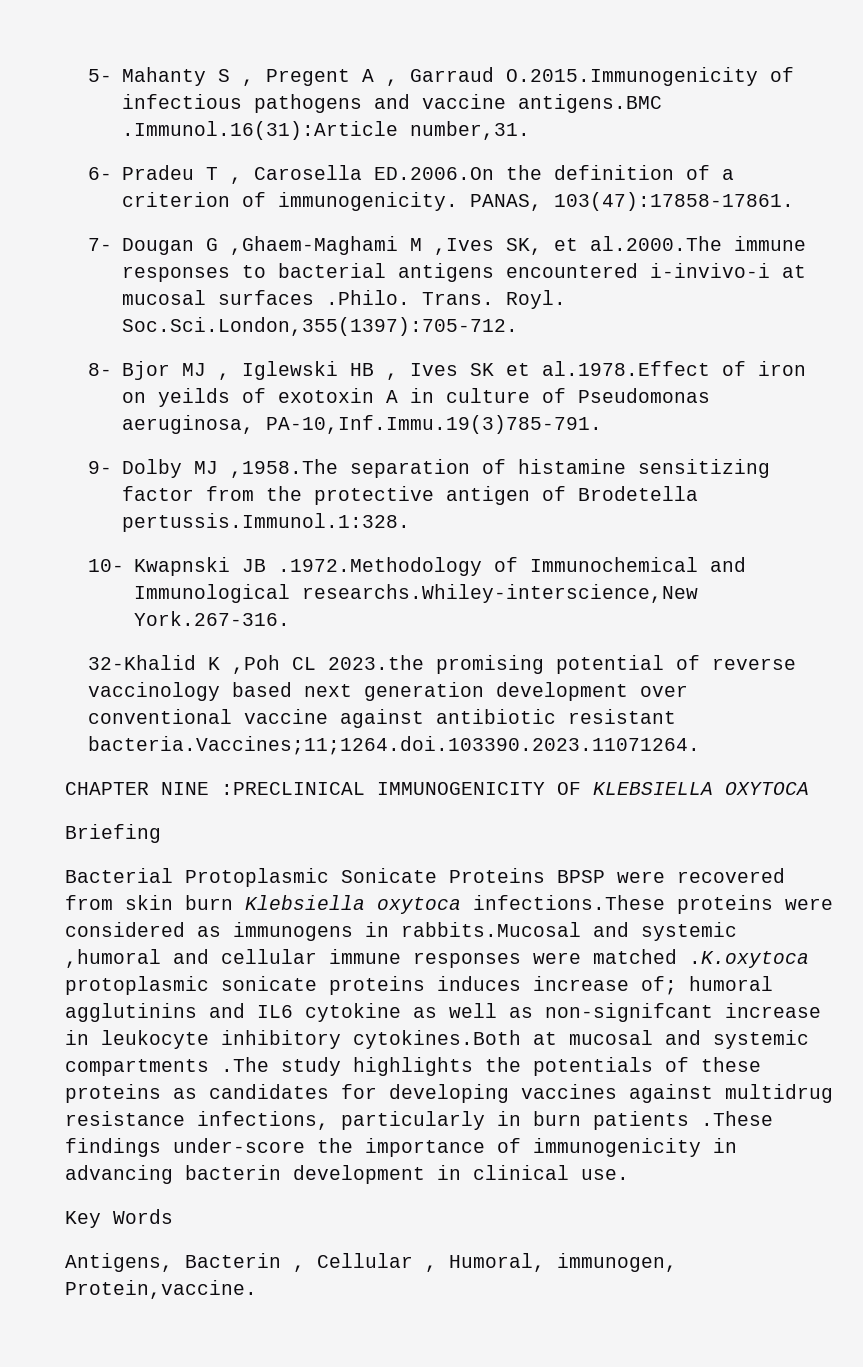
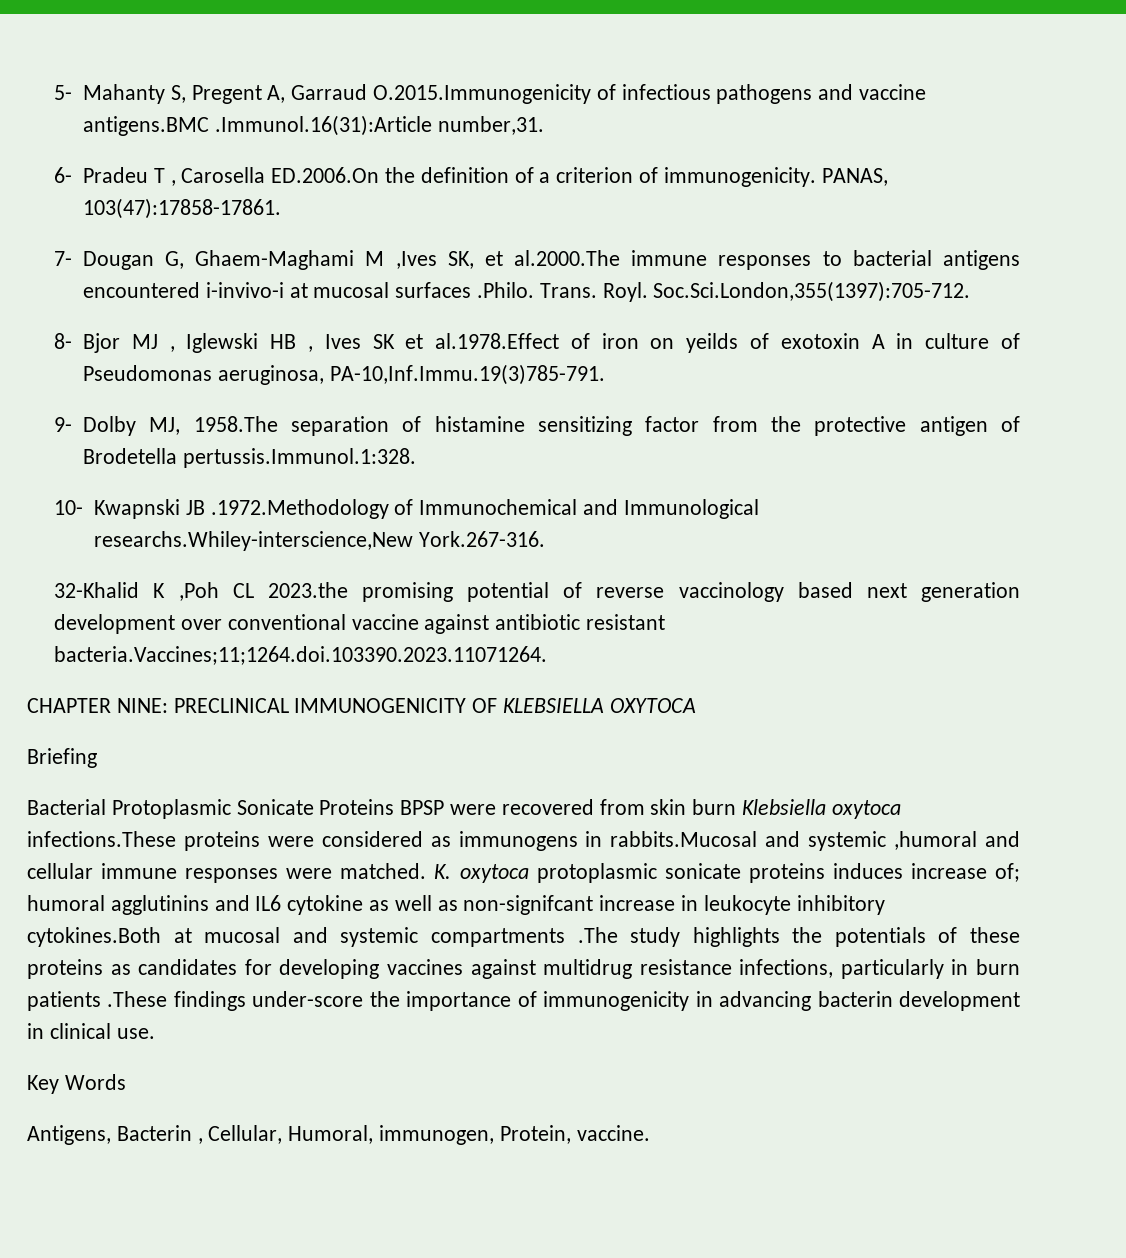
- 5- Mahanty S , Pregent A , Garraud O.2015.Immunogenicity of infectious pathogens and vaccine antigens.BMC .Immunol.16(31):Article number,31.
+ 5- Mahanty S, Pregent A, Garraud O.2015.Immunogenicity of infectious pathogens and vaccine antigens.BMC .Immunol.16(31):Article number,31.
- 7- Dougan G ,Ghaem-Maghami M ,Ives SK, et al.2000.The immune responses to bacterial antigens encountered i-invivo-i at mucosal surfaces .Philo. Trans.
+ 7- Dougan G, Ghaem-Maghami M ,Ives SK, et al.2000.The immune responses to bacterial antigens encountered i-invivo-i at mucosal surfaces .Philo. Trans.
- 9- Dolby MJ ,1958.The separation of histamine sensitizing factor from the protective antigen of Brodetella pertussis.Immunol.1:328.
+ 9- Dolby MJ, 1958.The separation of histamine sensitizing factor from the protective antigen of Brodetella pertussis.Immunol.1:328.
- CHAPTER NINE :PRECLINICAL IMMUNOGENICITY OF KLEBSIELLA OXYTOCA
+ CHAPTER NINE: PRECLINICAL IMMUNOGENICITY OF KLEBSIELLA OXYTOCA
- Bacterial Protoplasmic Sonicate Proteins BPSP were recovered from skin burn Klebsiella oxytoca infections.These proteins were considered as immunogens in rabbits.Mucosal and systemic ,humoral and cellular immune responses were matched .K.oxytoca protoplasmic sonicate proteins induces increase of;
+ Bacterial Protoplasmic Sonicate Proteins BPSP were recovered from skin burn Klebsiella oxytoca infections.These proteins were considered as immunogens in rabbits.Mucosal and systemic ,humoral and cellular immune responses were matched. K. oxytoca protoplasmic sonicate proteins induces increase of;
- Antigens, Bacterin , Cellular , Humoral, immunogen, Protein,vaccine.
+ Antigens, Bacterin , Cellular, Humoral, immunogen, Protein, vaccine.

